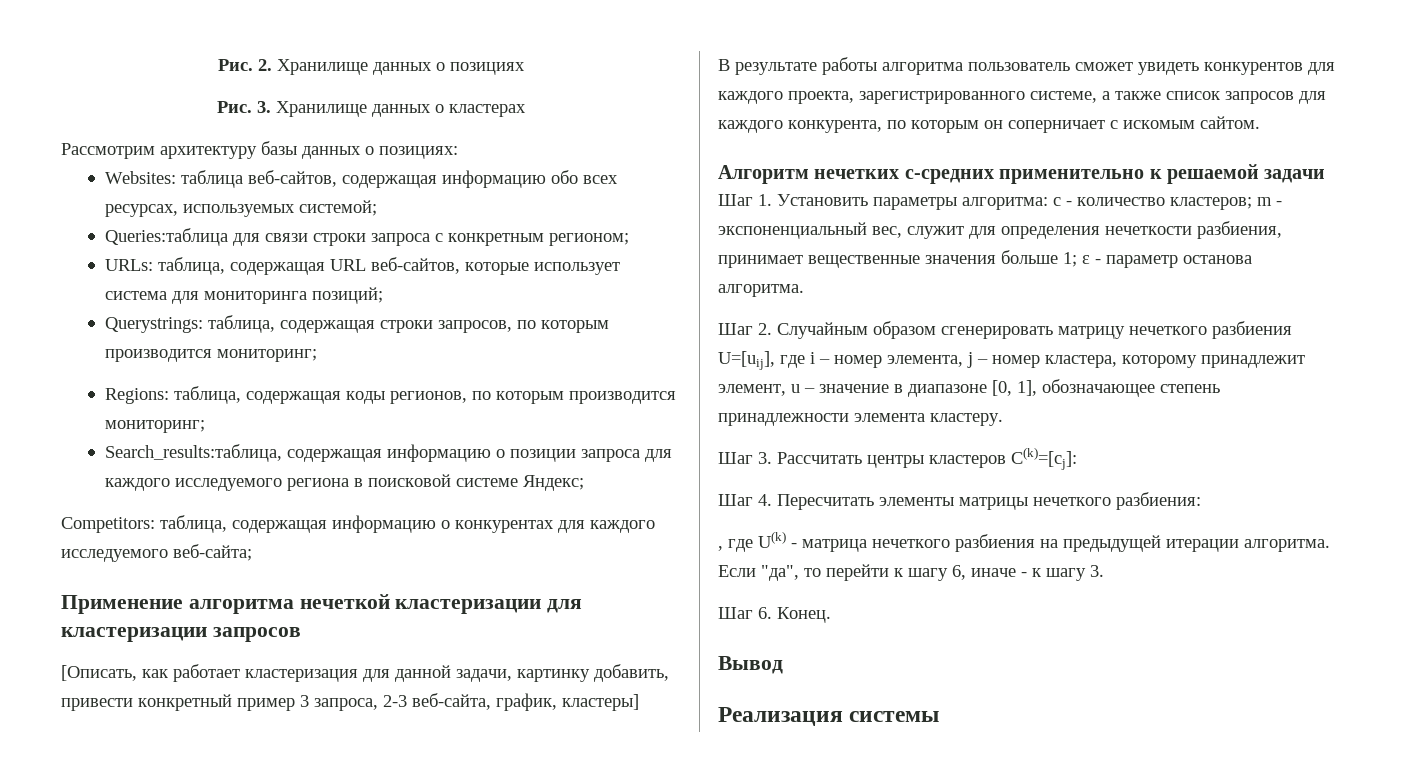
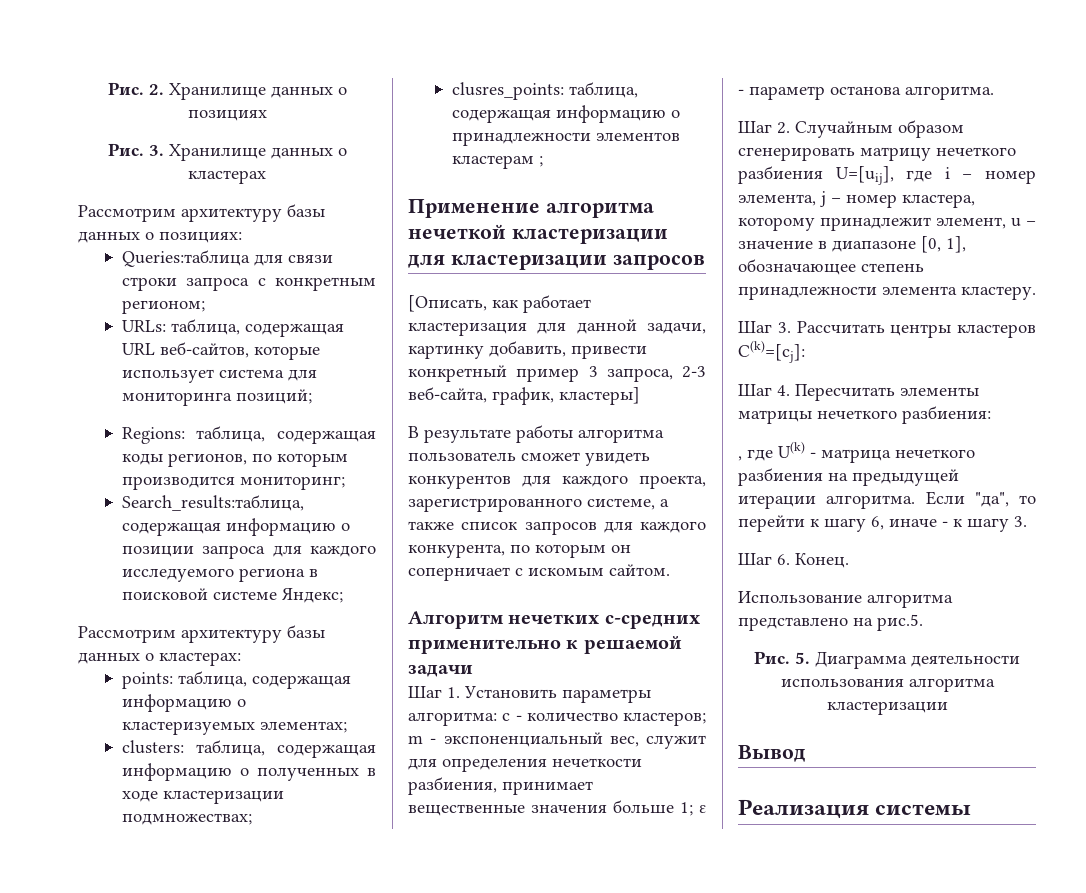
- Websites: таблица веб-сайтов, содержащая информацию обо всех ресурсах, используемых системой;
- Querystrings: таблица, содержащая строки запросов, по которым производится мониторинг;
- Competitors: таблица, содержащая информацию о конкурентах для каждого исследуемого веб-сайта;
+ Рассмотрим архитектуру базы данных о кластерах:
+ points: таблица, содержащая информацию о кластеризуемых элементах;
+ clusters: таблица, содержащая информацию о полученных в ходе кластеризации подмножествах;
+ clusres_points: таблица, содержащая информацию о принадлежности элементов кластерам ;
+ Использование алгоритма представлено на рис.5.
+ Рис. 5. Диаграмма деятельности использования алгоритма кластеризации

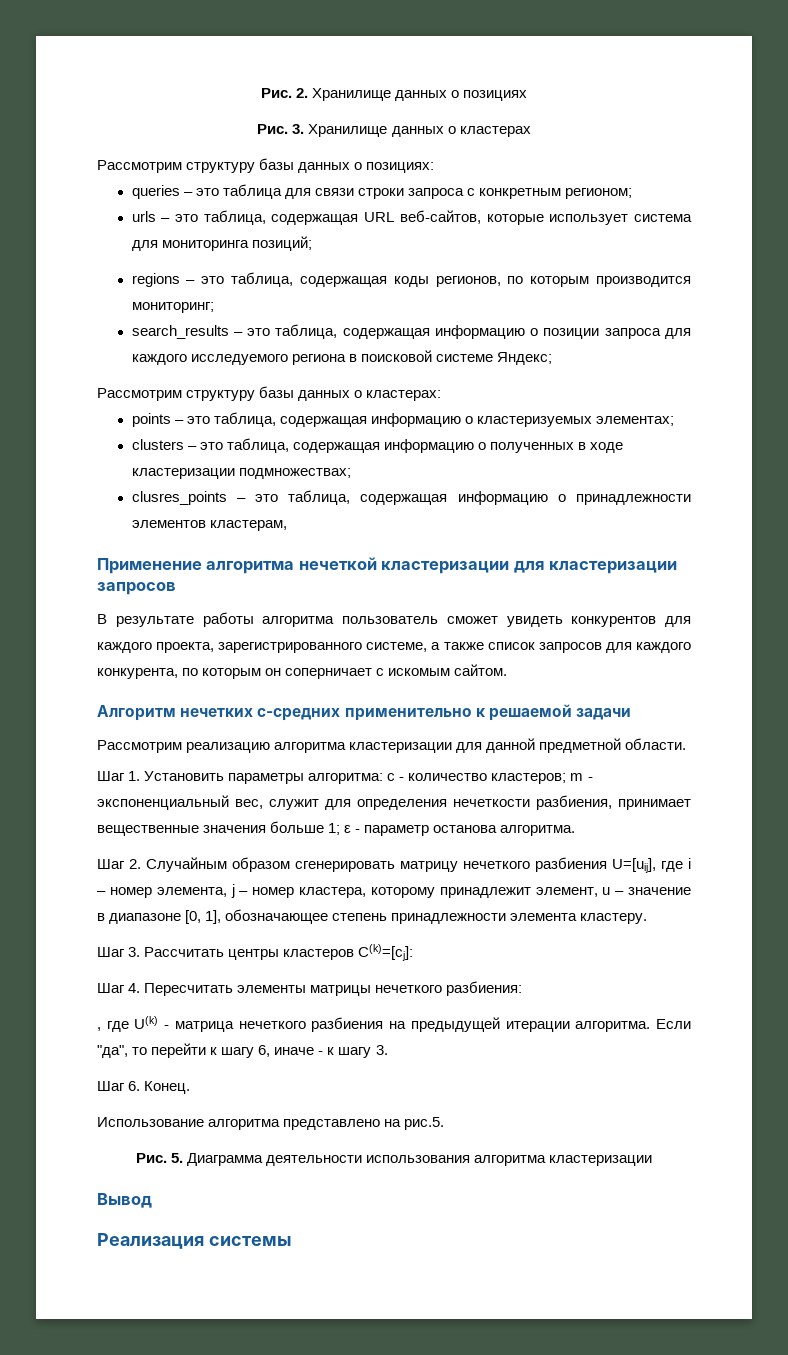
- Рассмотрим архитектуру базы данных о позициях:
+ Рассмотрим структуру базы данных о позициях:
- Queries:таблица для связи строки запроса с конкретным регионом;
+ queries – это таблица для связи строки запроса с конкретным регионом;
- URLs: таблица, содержащая URL веб-сайтов, которые использует система для мониторинга позиций;
+ urls – это таблица, содержащая URL веб-сайтов, которые использует система для мониторинга позиций;
- Regions: таблица, содержащая коды регионов, по которым производится мониторинг;
+ regions – это таблица, содержащая коды регионов, по которым производится мониторинг;
- Search_results:таблица, содержащая информацию о позиции запроса для каждого исследуемого региона в поисковой системе Яндекс;
+ search_results – это таблица, содержащая информацию о позиции запроса для каждого исследуемого региона в поисковой системе Яндекс;
- Рассмотрим архитектуру базы данных о кластерах:
+ Рассмотрим структуру базы данных о кластерах:
- points: таблица, содержащая информацию о кластеризуемых элементах;
+ points – это таблица, содержащая информацию о кластеризуемых элементах;
- clusters: таблица, содержащая информацию о полученных в ходе кластеризации подмножествах;
+ clusters – это таблица, содержащая информацию о полученных в ходе кластеризации подмножествах;
- clusres_points: таблица, содержащая информацию о принадлежности элементов кластерам ;
+ clusres_points – это таблица, содержащая информацию о принадлежности элементов кластерам,
- [Описать, как работает кластеризация для данной задачи, картинку добавить, привести конкретный пример 3 запроса, 2-3 веб-сайта, график, кластеры]
+ Рассмотрим реализацию алгоритма кластеризации для данной предметной области.

